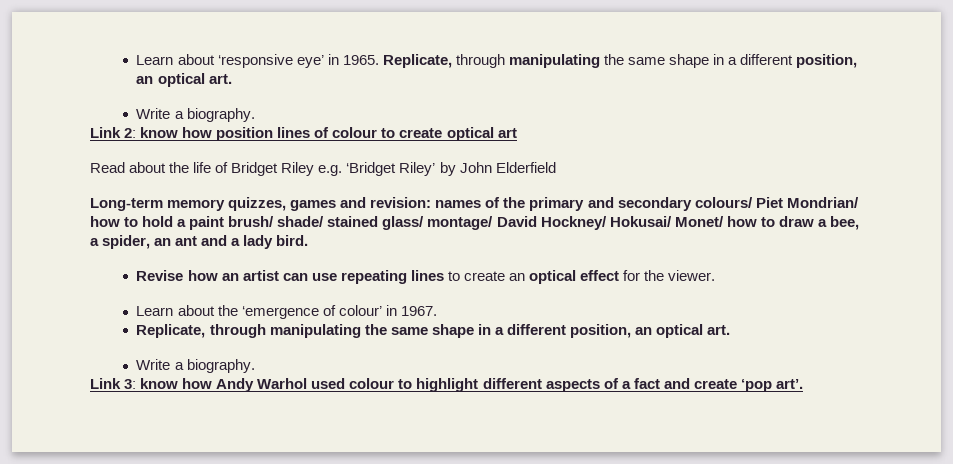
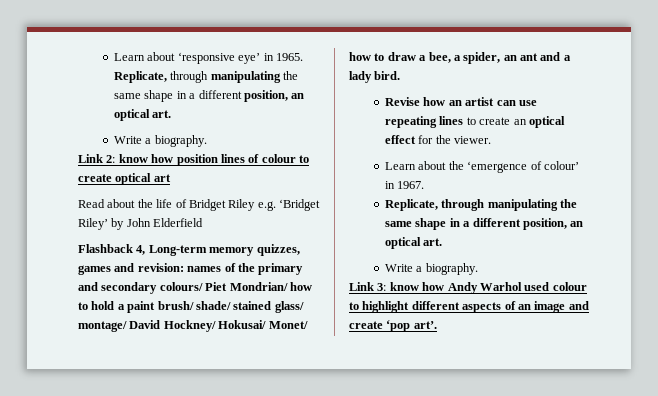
- Long-term memory quizzes, games and revision: names of the primary and secondary colours/ Piet Mondrian/ how to hold a paint brush/ shade/ stained glass/ montage/ David Hockney/ Hokusai/ Monet/ how to draw a bee, a spider, an ant and a lady bird.
+ Flashback 4, Long-term memory quizzes, games and revision: names of the primary and secondary colours/ Piet Mondrian/ how to hold a paint brush/ shade/ stained glass/ montage/ David Hockney/ Hokusai/ Monet/ how to draw a bee, a spider, an ant and a lady bird.
- Link 3: know how Andy Warhol used colour to highlight different aspects of a fact and create ‘pop art’.
+ Link 3: know how Andy Warhol used colour to highlight different aspects of an image and create ‘pop art’.

